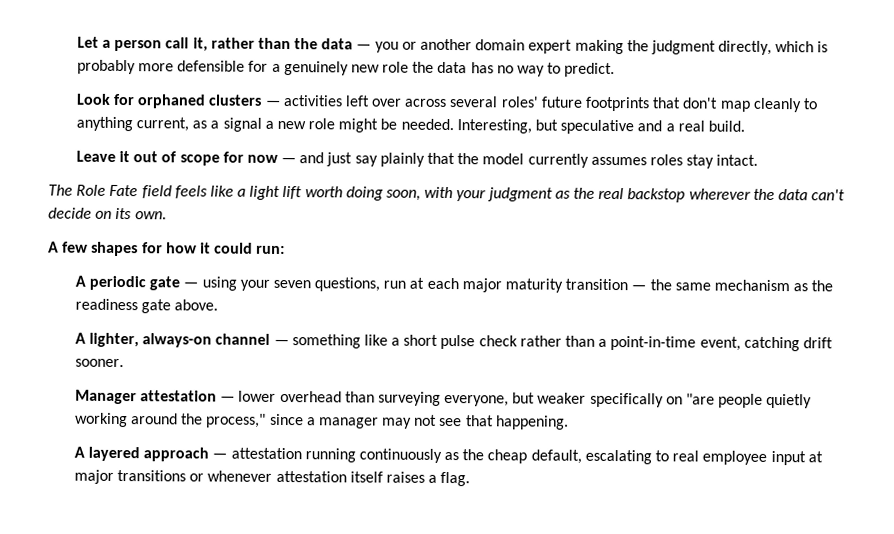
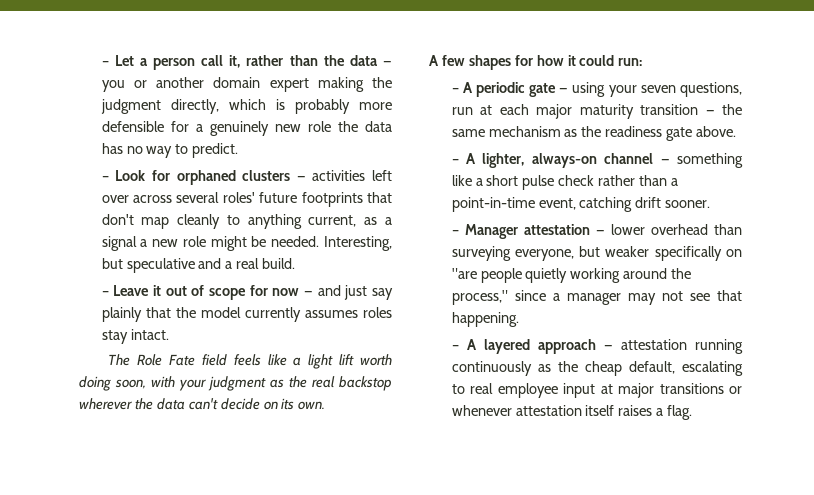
- Let a person call it, rather than the data — you or another domain expert making the judgment directly, which is probably more defensible for a genuinely new role the data has no way to predict.
+ – Let a person call it, rather than the data — you or another domain expert making the judgment directly, which is probably more defensible for a genuinely new role the data has no way to predict.
- Look for orphaned clusters — activities left over across several roles' future footprints that don't map cleanly to anything current, as a signal a new role might be needed.
+ – Look for orphaned clusters — activities left over across several roles' future footprints that don't map cleanly to anything current, as a signal a new role might be needed.
- Leave it out of scope for now — and just say plainly that the model currently assumes roles stay intact.
+ – Leave it out of scope for now — and just say plainly that the model currently assumes roles stay intact.
- A periodic gate — using your seven questions, run at each major maturity transition — the same mechanism as the readiness gate above.
+ – A periodic gate — using your seven questions, run at each major maturity transition — the same mechanism as the readiness gate above.
- A lighter, always-on channel — something like a short pulse check rather than a point-in-time event, catching drift sooner.
+ – A lighter, always-on channel — something like a short pulse check rather than a point-in-time event, catching drift sooner.
- Manager attestation — lower overhead than surveying everyone, but weaker specifically on "are people quietly working around the process," since a manager may not see that happening.
+ – Manager attestation — lower overhead than surveying everyone, but weaker specifically on "are people quietly working around the process," since a manager may not see that happening.
- A layered approach — attestation running continuously as the cheap default, escalating to real employee input at major transitions or whenever attestation itself raises a flag.
+ – A layered approach — attestation running continuously as the cheap default, escalating to real employee input at major transitions or whenever attestation itself raises a flag.

